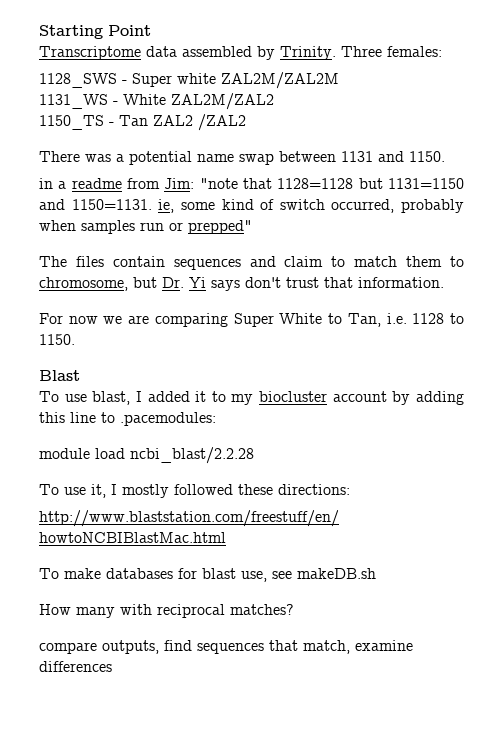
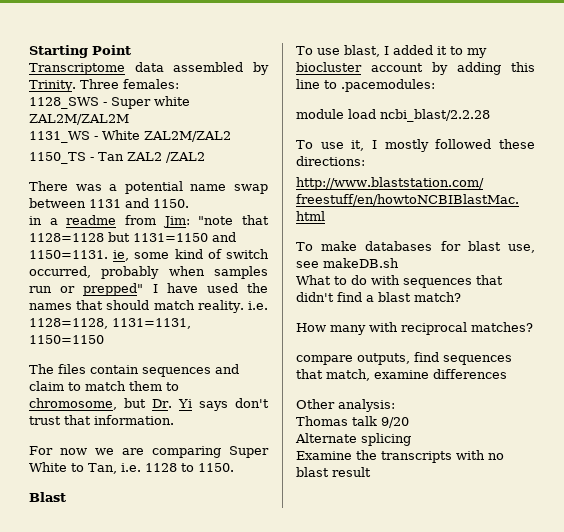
- in a readme from Jim: "note that 1128=1128 but 1131=1150 and 1150=1131. ie, some kind of switch occurred, probably when samples run or prepped"
+ in a readme from Jim: "note that 1128=1128 but 1131=1150 and 1150=1131. ie, some kind of switch occurred, probably when samples run or prepped" I have used the names that should match reality. i.e. 1128=1128, 1131=1131, 1150=1150
+ What to do with sequences that didn't find a blast match?
+ Other analysis:
+ Thomas talk 9/20
+ Alternate splicing
+ Examine the transcripts with no blast result

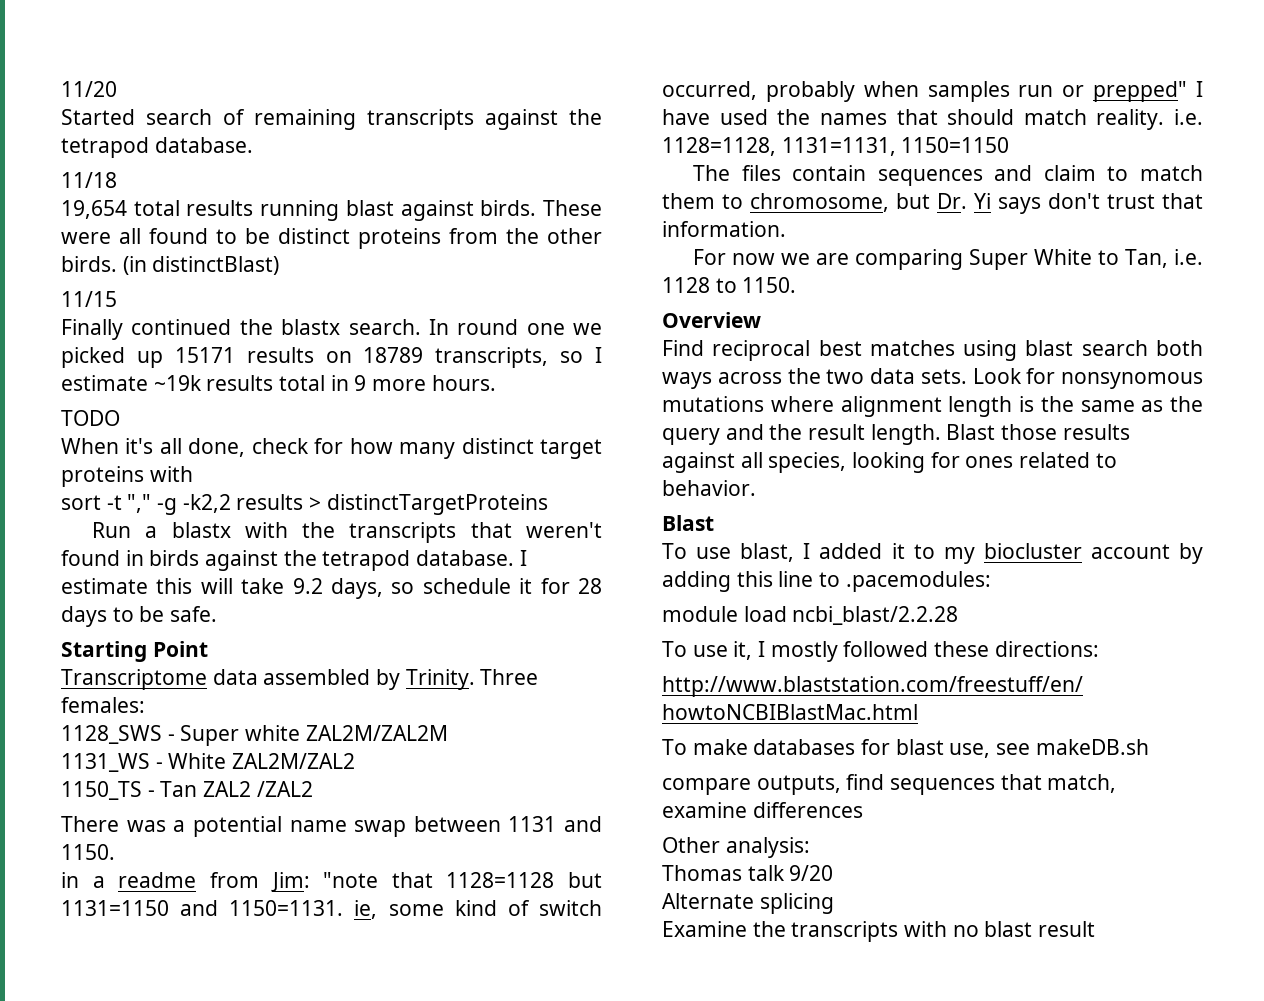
+ 11/20
+ Started search of remaining transcripts against the tetrapod database.
+ 11/18
+ 19,654 total results running blast against birds. These were all found to be distinct proteins from the other birds. (in distinctBlast)
+ 11/15
+ Finally continued the blastx search. In round one we picked up 15171 results on 18789 transcripts, so I estimate ~19k results total in 9 more hours.
+ TODO
+ When it's all done, check for how many distinct target proteins with
+ sort -t "," -g -k2,2 results > distinctTargetProteins
+ Run a blastx with the transcripts that weren't found in birds against the tetrapod database. I estimate this will take 9.2 days, so schedule it for 28 days to be safe.
+ Overview
+ Find reciprocal best matches using blast search both ways across the two data sets. Look for nonsynomous mutations where alignment length is the same as the query and the result length. Blast those results against all species, looking for ones related to behavior.
- What to do with sequences that didn't find a blast match?
- How many with reciprocal matches?

